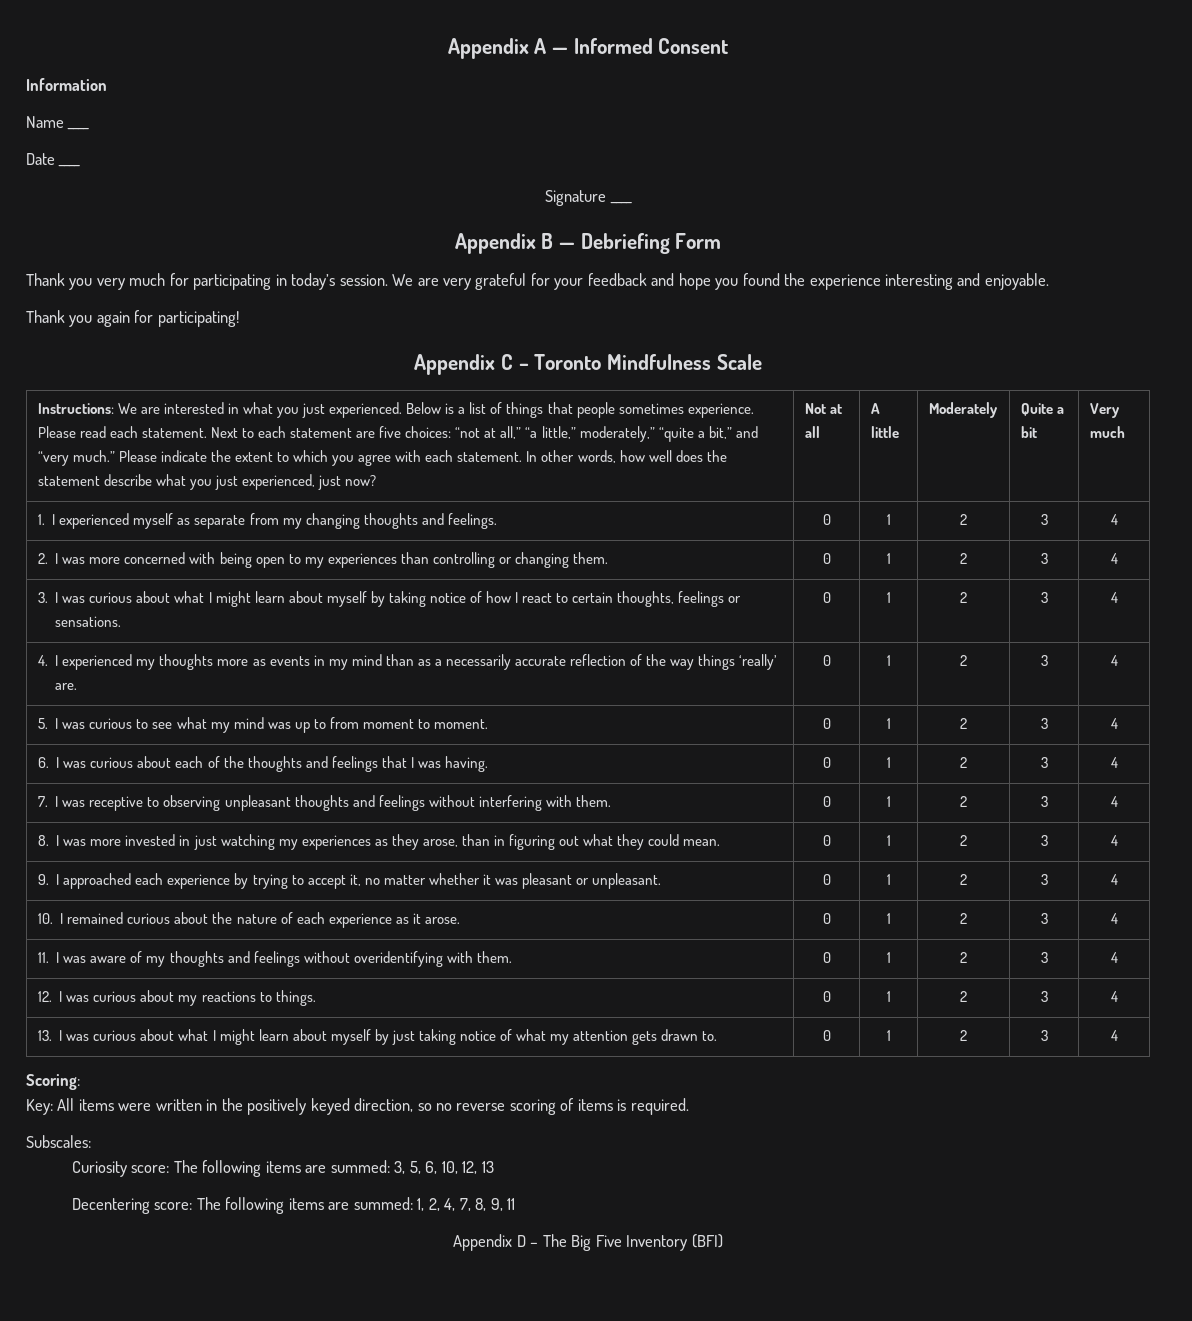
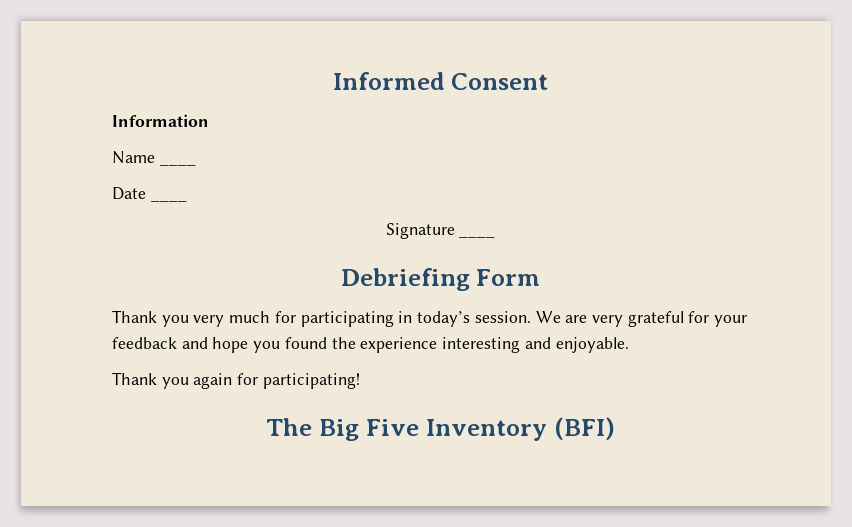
- Appendix A — Informed Consent
+ Informed Consent
- Appendix B — Debriefing Form
+ Debriefing Form
- Appendix C – Toronto Mindfulness Scale
- Instructions: We are interested in what you just experienced. Below is a list of things that people sometimes experience. Please read each statement. Next to each statement are five choices: “not at all,” “a little,” moderately,” “quite a bit,” and “very much.” Please indicate the extent to which you agree with each statement. In other words, how well does the statement describe what you just experienced, just now? | Not at all | A little | Moderately | Quite a bit | Very much
- 1. I experienced myself as separate from my changing thoughts and feelings. | 0 | 1 | 2 | 3 | 4
- 2. I was more concerned with being open to my experiences than controlling or changing them. | 0 | 1 | 2 | 3 | 4
- 3. I was curious about what I might learn about myself by taking notice of how I react to certain thoughts, feelings or sensations. | 0 | 1 | 2 | 3 | 4
- 4. I experienced my thoughts more as events in my mind than as a necessarily accurate reflection of the way things ‘really’ are. | 0 | 1 | 2 | 3 | 4
- 5. I was curious to see what my mind was up to from moment to moment. | 0 | 1 | 2 | 3 | 4
- 6. I was curious about each of the thoughts and feelings that I was having. | 0 | 1 | 2 | 3 | 4
- 7. I was receptive to observing unpleasant thoughts and feelings without interfering with them. | 0 | 1 | 2 | 3 | 4
- 8. I was more invested in just watching my experiences as they arose, than in figuring out what they could mean. | 0 | 1 | 2 | 3 | 4
- 9. I approached each experience by trying to accept it, no matter whether it was pleasant or unpleasant. | 0 | 1 | 2 | 3 | 4
- 10. I remained curious about the nature of each experience as it arose. | 0 | 1 | 2 | 3 | 4
- 11. I was aware of my thoughts and feelings without overidentifying with them. | 0 | 1 | 2 | 3 | 4
- 12. I was curious about my reactions to things. | 0 | 1 | 2 | 3 | 4
- 13. I was curious about what I might learn about myself by just taking notice of what my attention gets drawn to. | 0 | 1 | 2 | 3 | 4
- Scoring:
- Key: All items were written in the positively keyed direction, so no reverse scoring of items is required.
- Subscales:
- Curiosity score: The following items are summed: 3, 5, 6, 10, 12, 13
- Decentering score: The following items are summed: 1, 2, 4, 7, 8, 9, 11
- Appendix D – The Big Five Inventory (BFI)
+ The Big Five Inventory (BFI)

